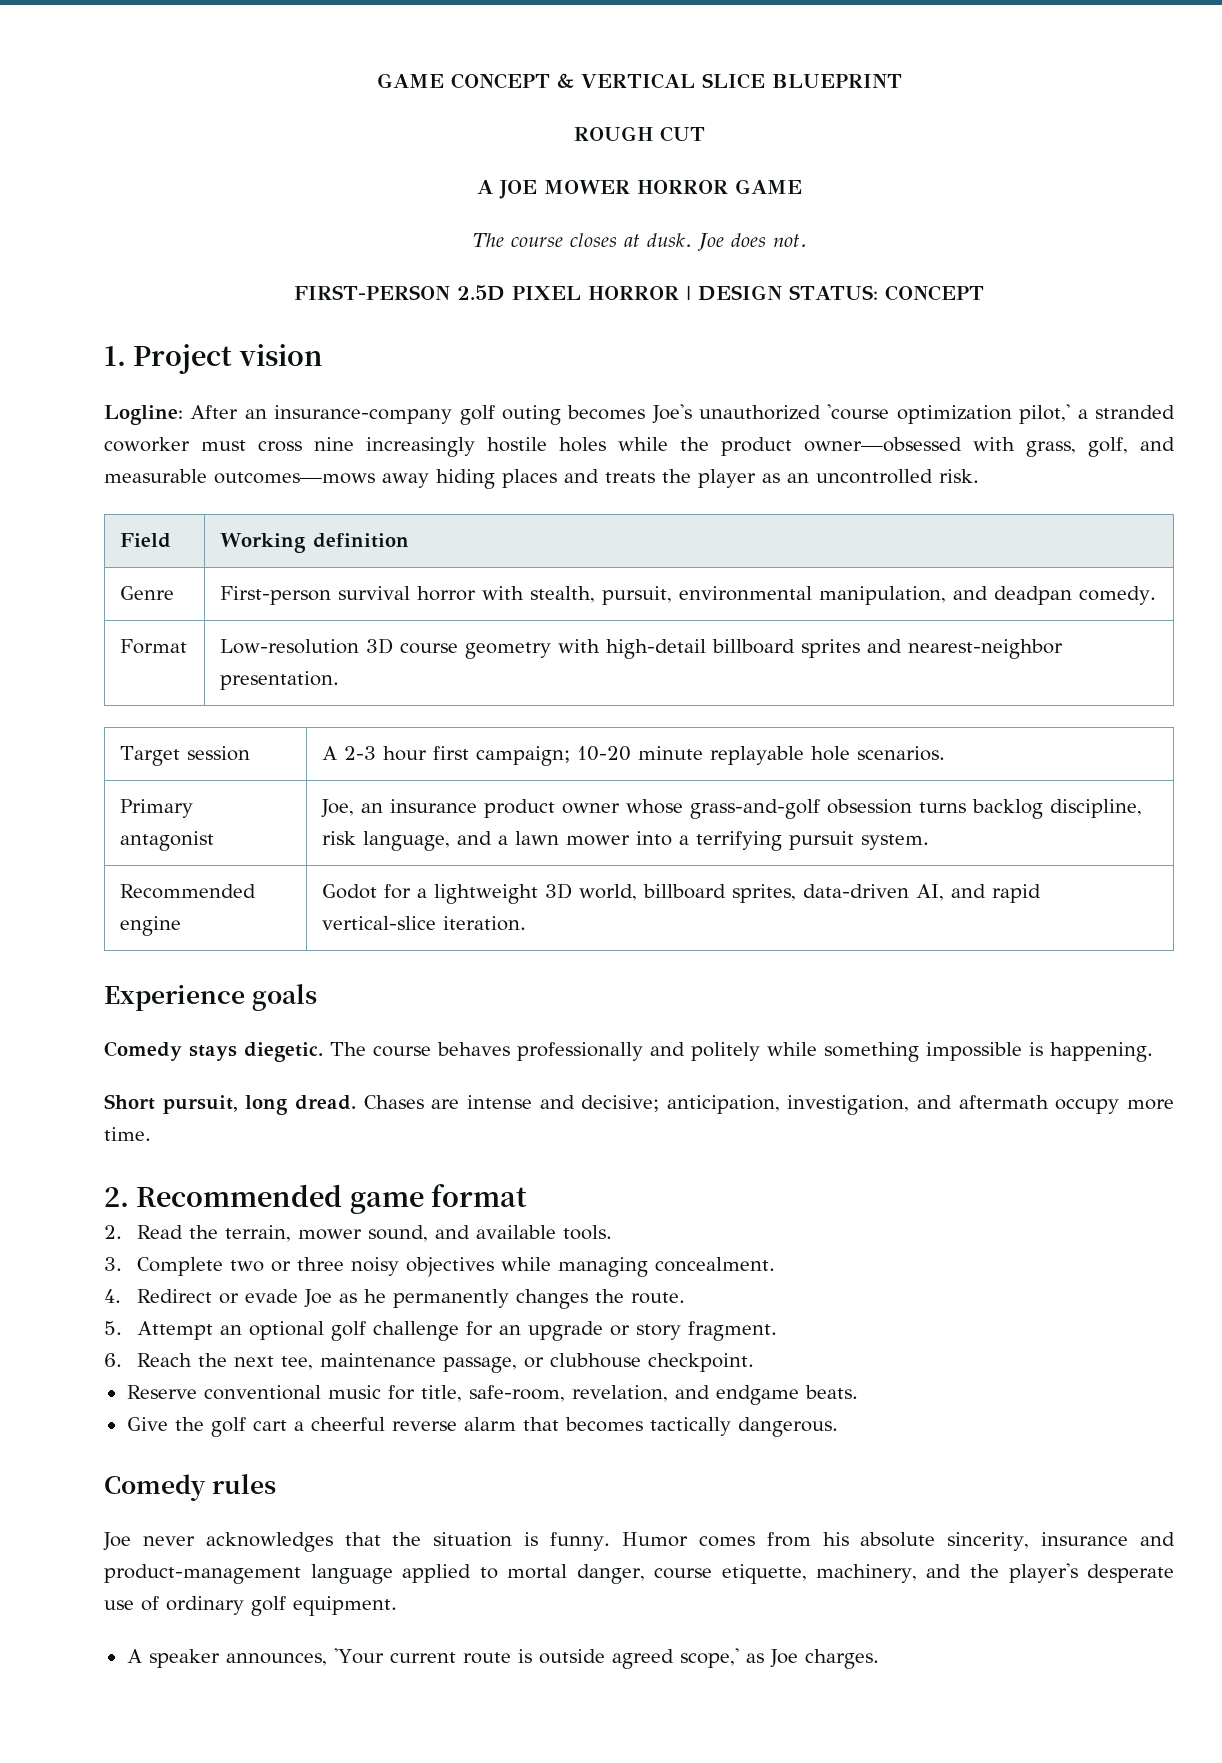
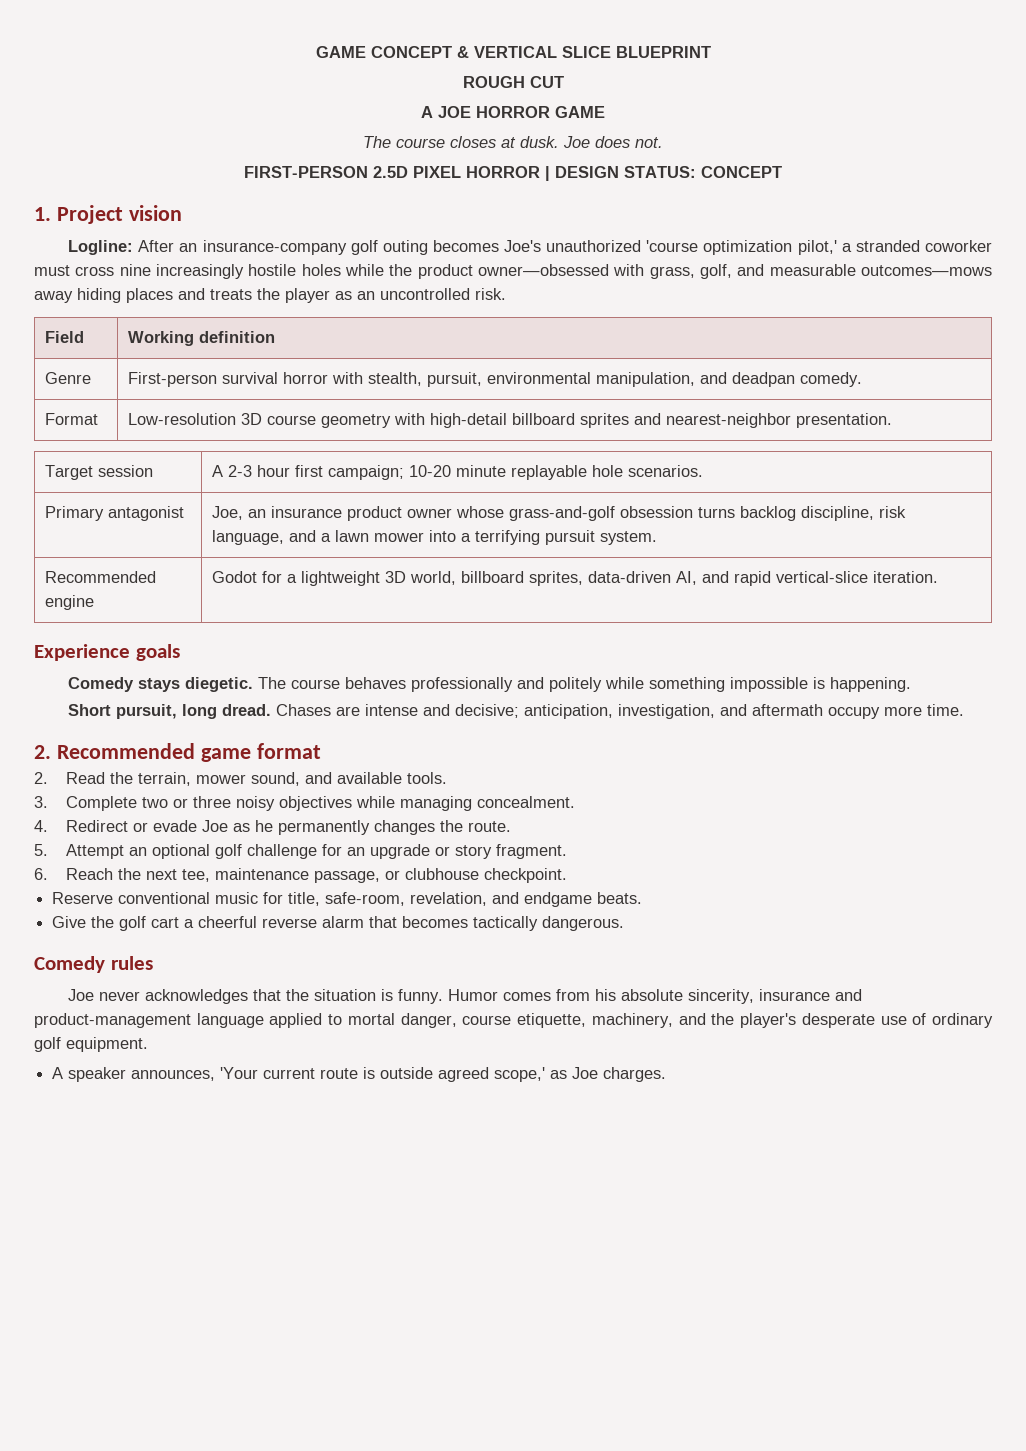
- A JOE MOWER HORROR GAME
+ A JOE HORROR GAME

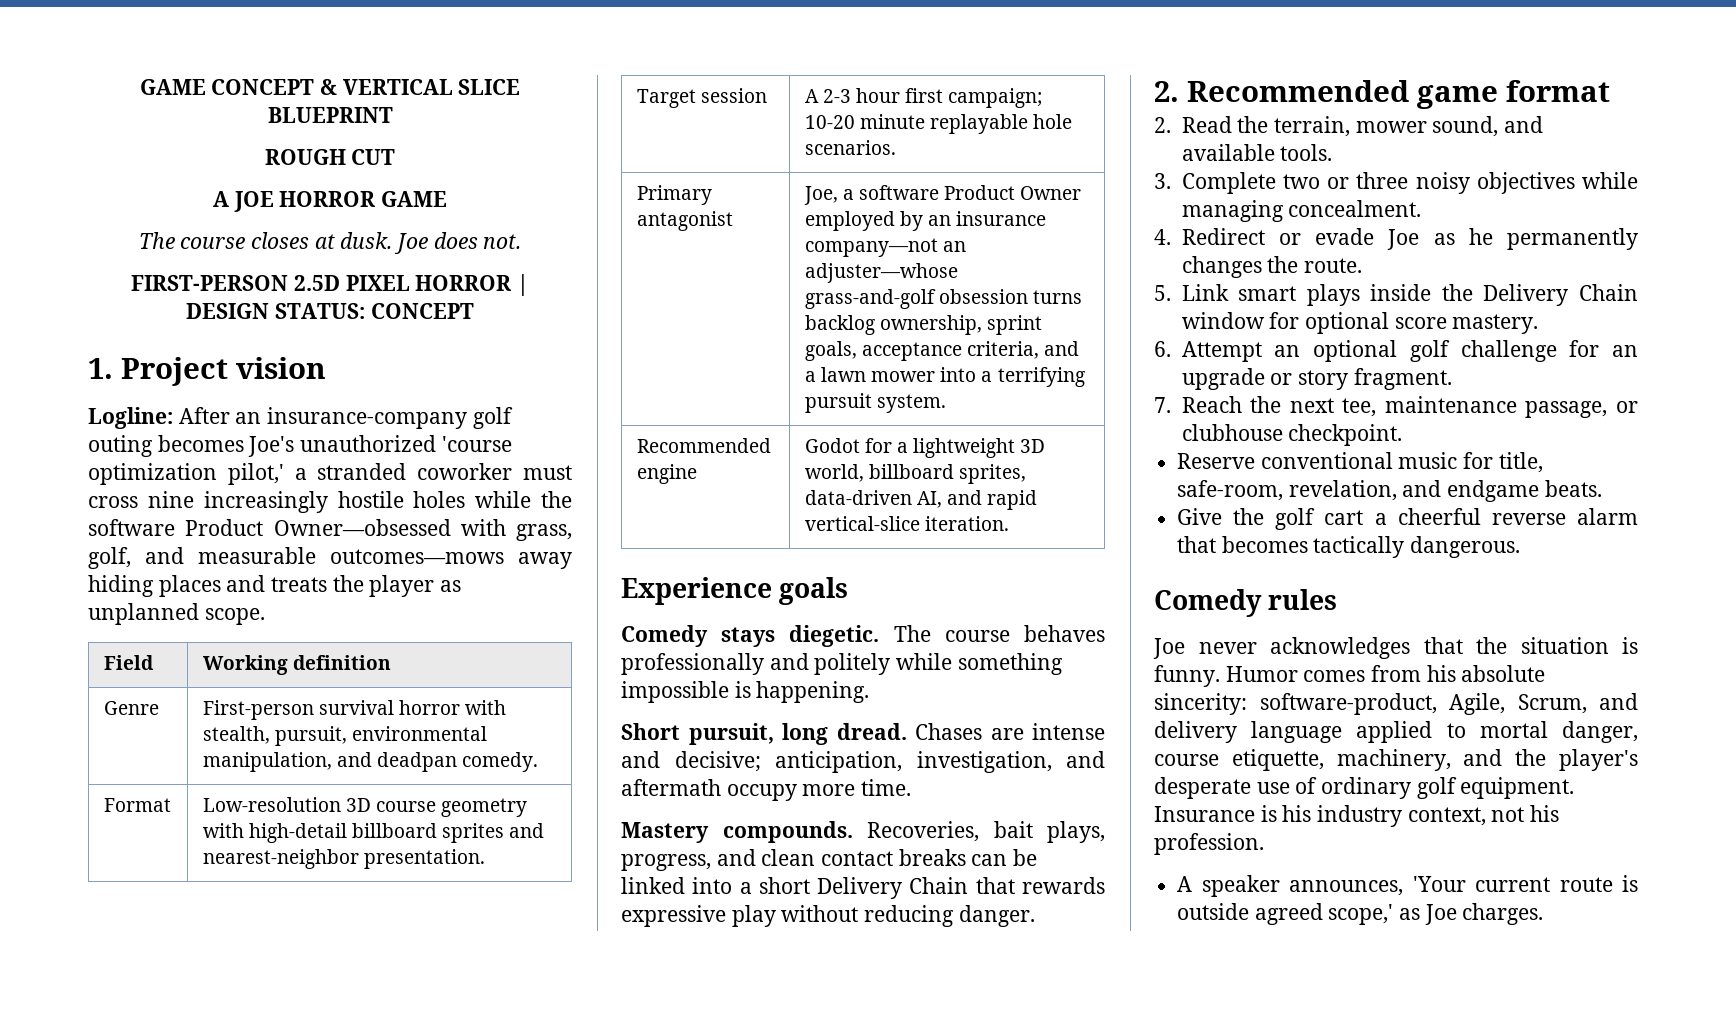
- Logline: After an insurance-company golf outing becomes Joe's unauthorized 'course optimization pilot,' a stranded coworker must cross nine increasingly hostile holes while the product owner—obsessed with grass, golf, and measurable outcomes—mows away hiding places and treats the player as an uncontrolled risk.
+ Logline: After an insurance-company golf outing becomes Joe's unauthorized 'course optimization pilot,' a stranded coworker must cross nine increasingly hostile holes while the software Product Owner—obsessed with grass, golf, and measurable outcomes—mows away hiding places and treats the player as unplanned scope.
- Primary antagonist | Joe, an insurance product owner whose grass-and-golf obsession turns backlog discipline, risk language, and a lawn mower into a terrifying pursuit system.
+ Primary antagonist | Joe, a software Product Owner employed by an insurance company—not an adjuster—whose grass-and-golf obsession turns backlog ownership, sprint goals, acceptance criteria, and a lawn mower into a terrifying pursuit system.
+ Mastery compounds. Recoveries, bait plays, progress, and clean contact breaks can be linked into a short Delivery Chain that rewards expressive play without reducing danger.
- 5. Attempt an optional golf challenge for an upgrade or story fragment.
+ 5. Link smart plays inside the Delivery Chain window for optional score mastery.
+ 6. Attempt an optional golf challenge for an upgrade or story fragment.
- 6. Reach the next tee, maintenance passage, or clubhouse checkpoint.
+ 7. Reach the next tee, maintenance passage, or clubhouse checkpoint.
- Humor comes from his absolute sincerity, insurance and product-management language applied to mortal danger, course etiquette, machinery, and the player's desperate use of ordinary golf equipment.
+ Humor comes from his absolute sincerity: software-product, Agile, Scrum, and delivery language applied to mortal danger, course etiquette, machinery, and the player's desperate use of ordinary golf equipment. Insurance is his industry context, not his profession.

